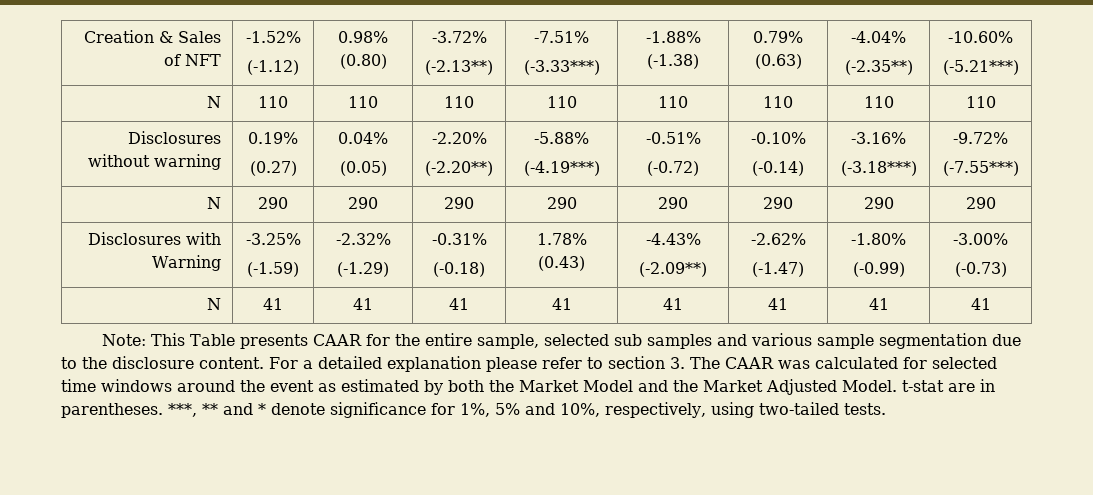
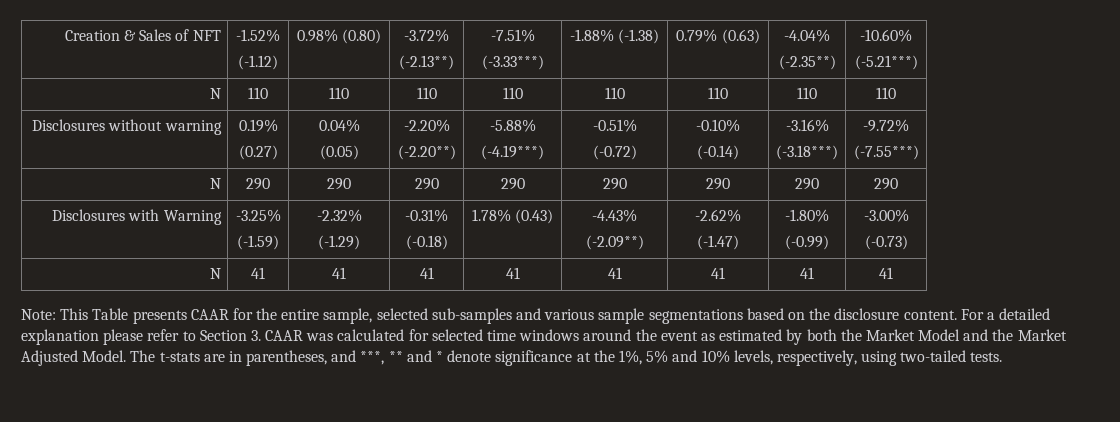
- Note: This Table presents CAAR for the entire sample, selected sub samples and various sample segmentation due to the disclosure content.
+ Note: This Table presents CAAR for the entire sample, selected sub-samples and various sample segmentations based on the disclosure content.
- For a detailed explanation please refer to section 3. The CAAR was calculated for selected time windows around the event as estimated by both the Market Model and the Market Adjusted Model. t-stat are in parentheses. ***, ** and * denote significance for 1%, 5% and 10%, respectively, using two-tailed tests.
+ For a detailed explanation please refer to Section 3. CAAR was calculated for selected time windows around the event as estimated by both the Market Model and the Market Adjusted Model. The t-stats are in parentheses, and ***, ** and * denote significance at the 1%, 5% and 10% levels, respectively, using two-tailed tests.

